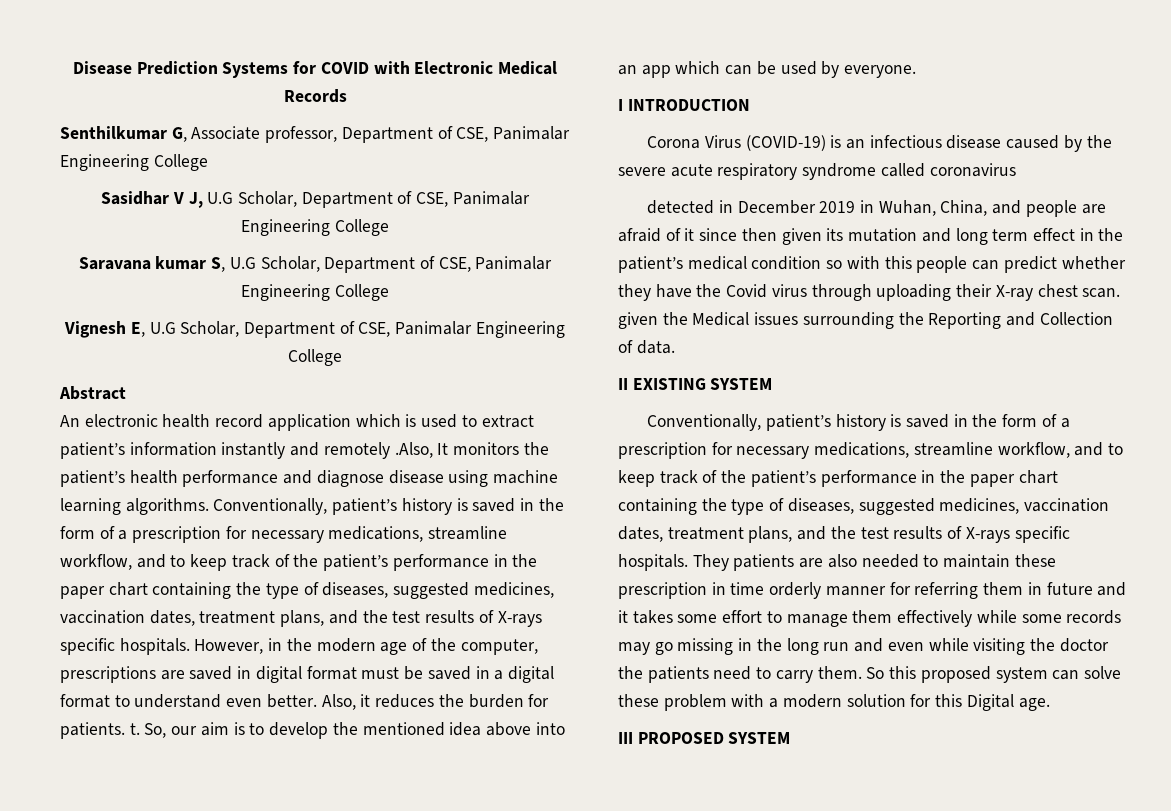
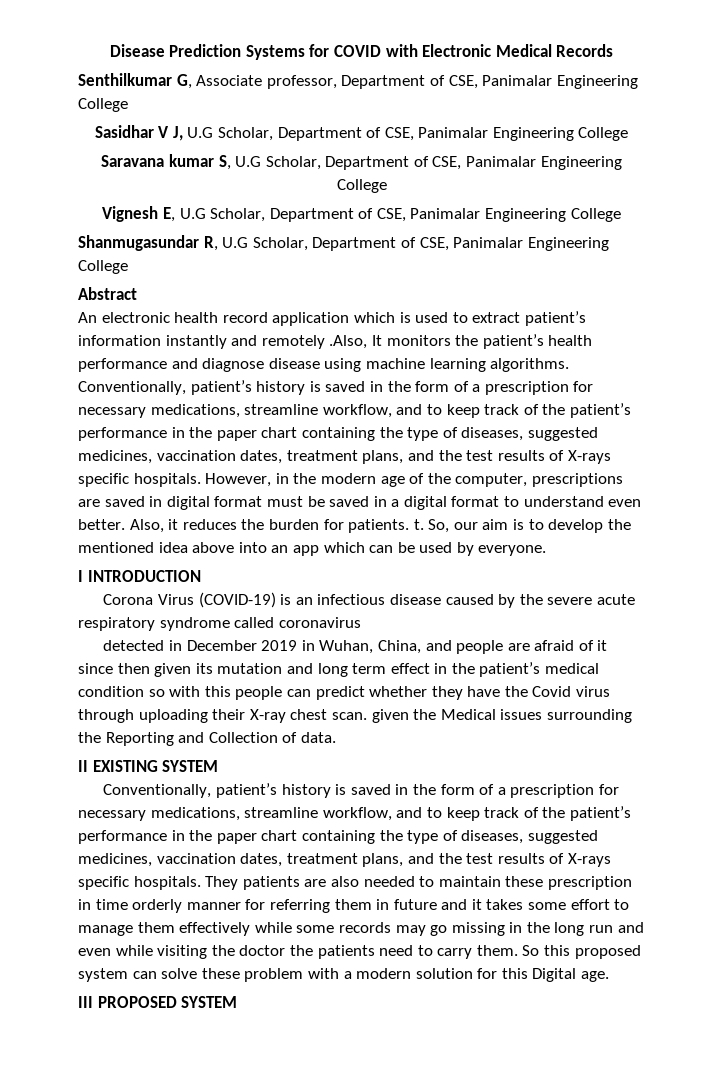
+ Shanmugasundar R, U.G Scholar, Department of CSE, Panimalar Engineering College

